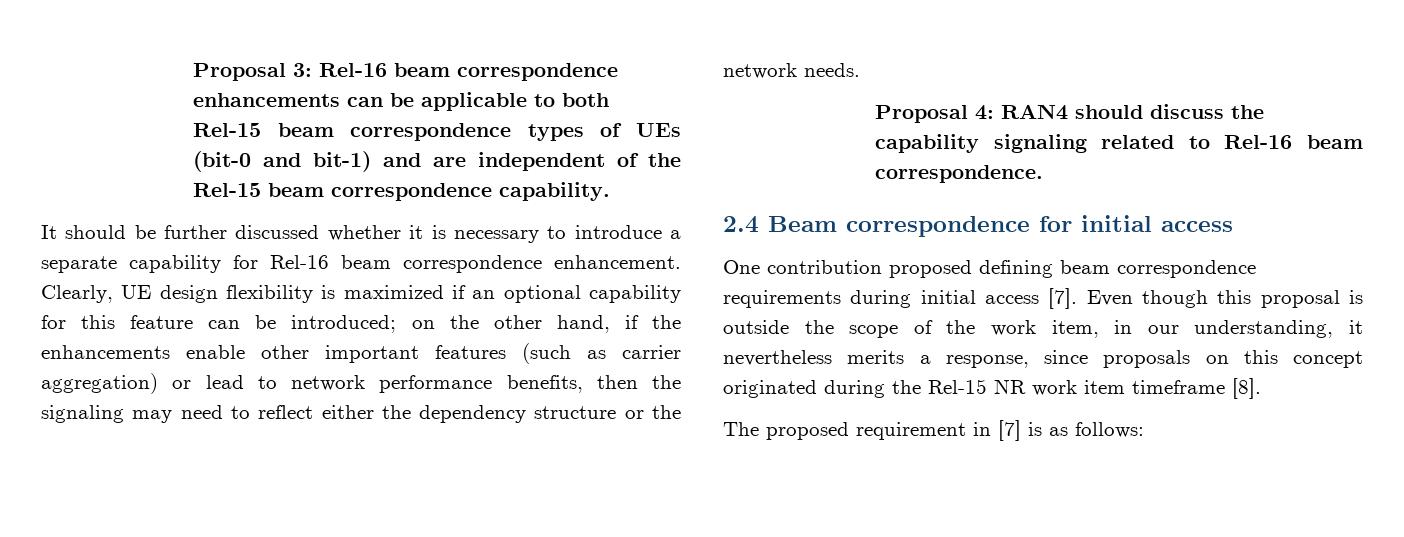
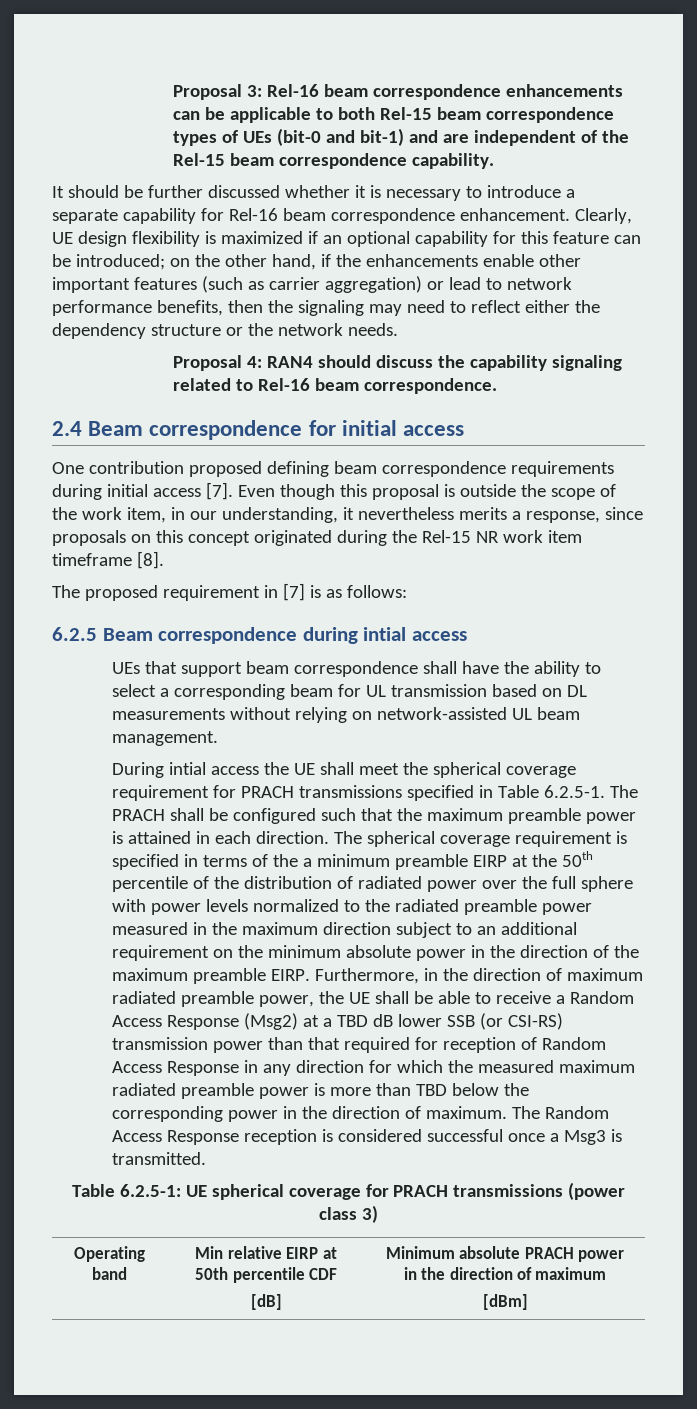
+ 6.2.5 Beam correspondence during intial access
+ UEs that support beam correspondence shall have the ability to select a corresponding beam for UL transmission based on DL measurements without relying on network-assisted UL beam management.
+ During intial access the UE shall meet the spherical coverage requirement for PRACH transmissions specified in Table 6.2.5-1. The PRACH shall be configured such that the maximum preamble power is attained in each direction. The spherical coverage requirement is specified in terms of the a minimum preamble EIRP at the 50th percentile of the distribution of radiated power over the full sphere with power levels normalized to the radiated preamble power measured in the maximum direction subject to an additional requirement on the minimum absolute power in the direction of the maximum preamble EIRP. Furthermore, in the direction of maximum radiated preamble power, the UE shall be able to receive a Random Access Response (Msg2) at a TBD dB lower SSB (or CSI-RS) transmission power than that required for reception of Random Access Response in any direction for which the measured maximum radiated preamble power is more than TBD below the corresponding power in the direction of maximum. The Random Access Response reception is considered successful once a Msg3 is transmitted.
+ Table 6.2.5-1: UE spherical coverage for PRACH transmissions (power class 3)
+ Operating band | Min relative EIRP at 50th percentile CDF
+ [dB] | Minimum absolute PRACH power in the direction of maximum
+ [dBm]

